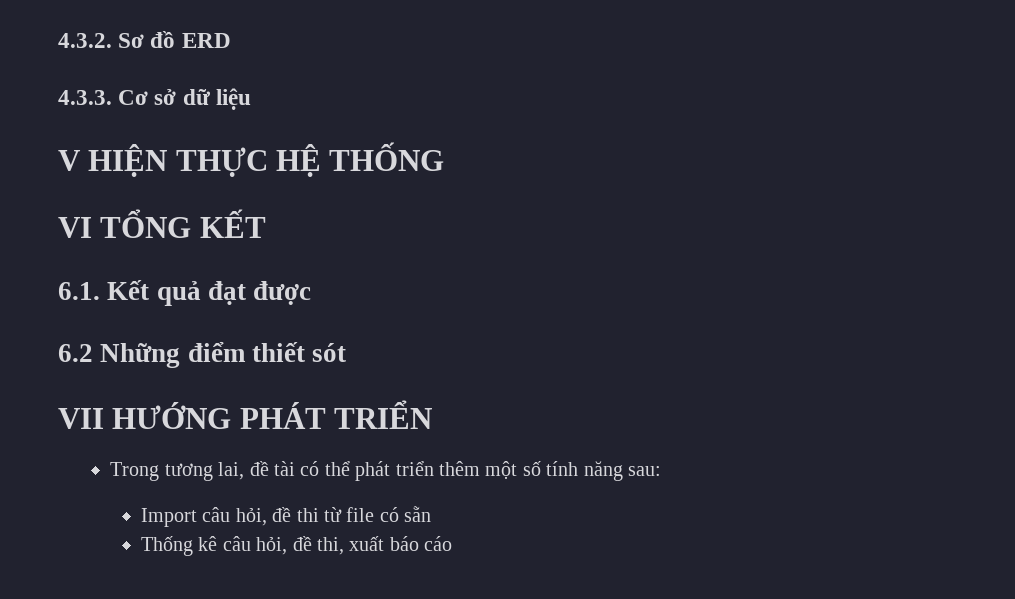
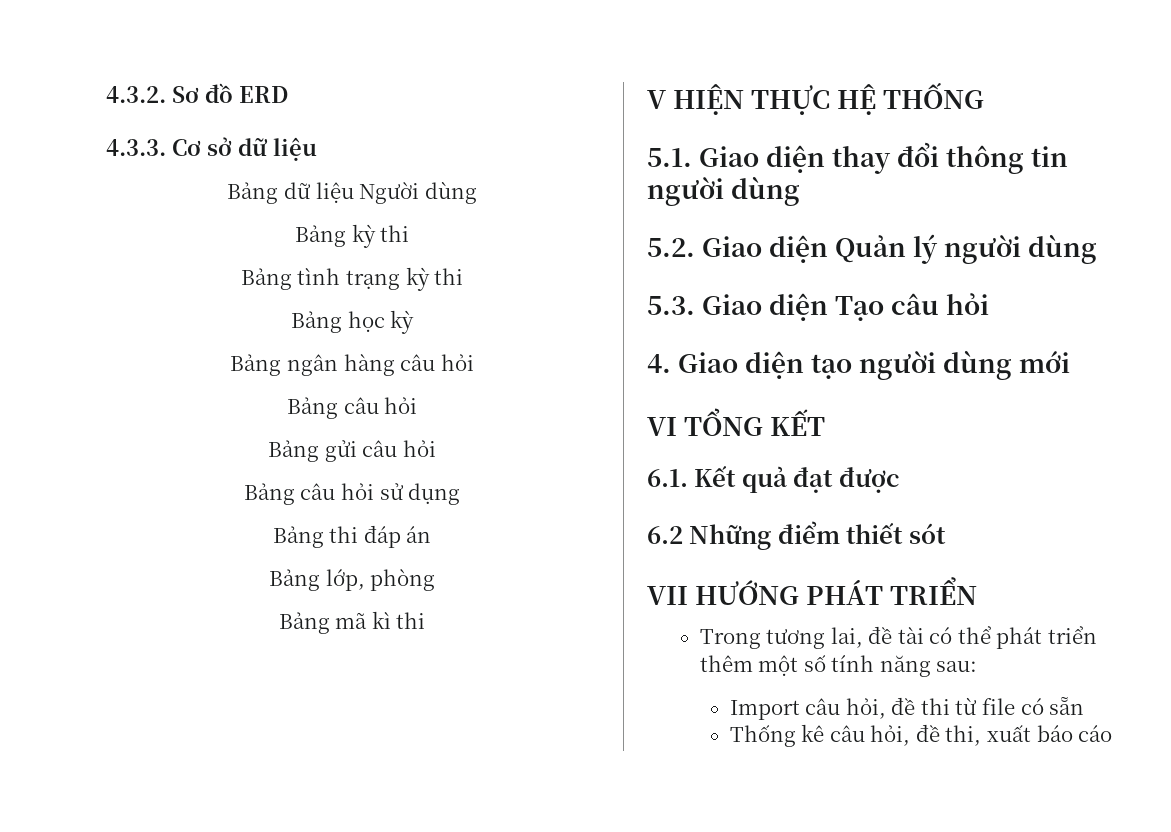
+ Bảng dữ liệu Người dùng
+ Bảng kỳ thi
+ Bảng tình trạng kỳ thi
+ Bảng học kỳ
+ Bảng ngân hàng câu hỏi
+ Bảng câu hỏi
+ Bảng gửi câu hỏi
+ Bảng câu hỏi sử dụng
+ Bảng thi đáp án
+ Bảng lớp, phòng
+ Bảng mã kì thi
+ 5.1. Giao diện thay đổi thông tin người dùng
+ 5.2. Giao diện Quản lý người dùng
+ 5.3. Giao diện Tạo câu hỏi
+ 4. Giao diện tạo người dùng mới

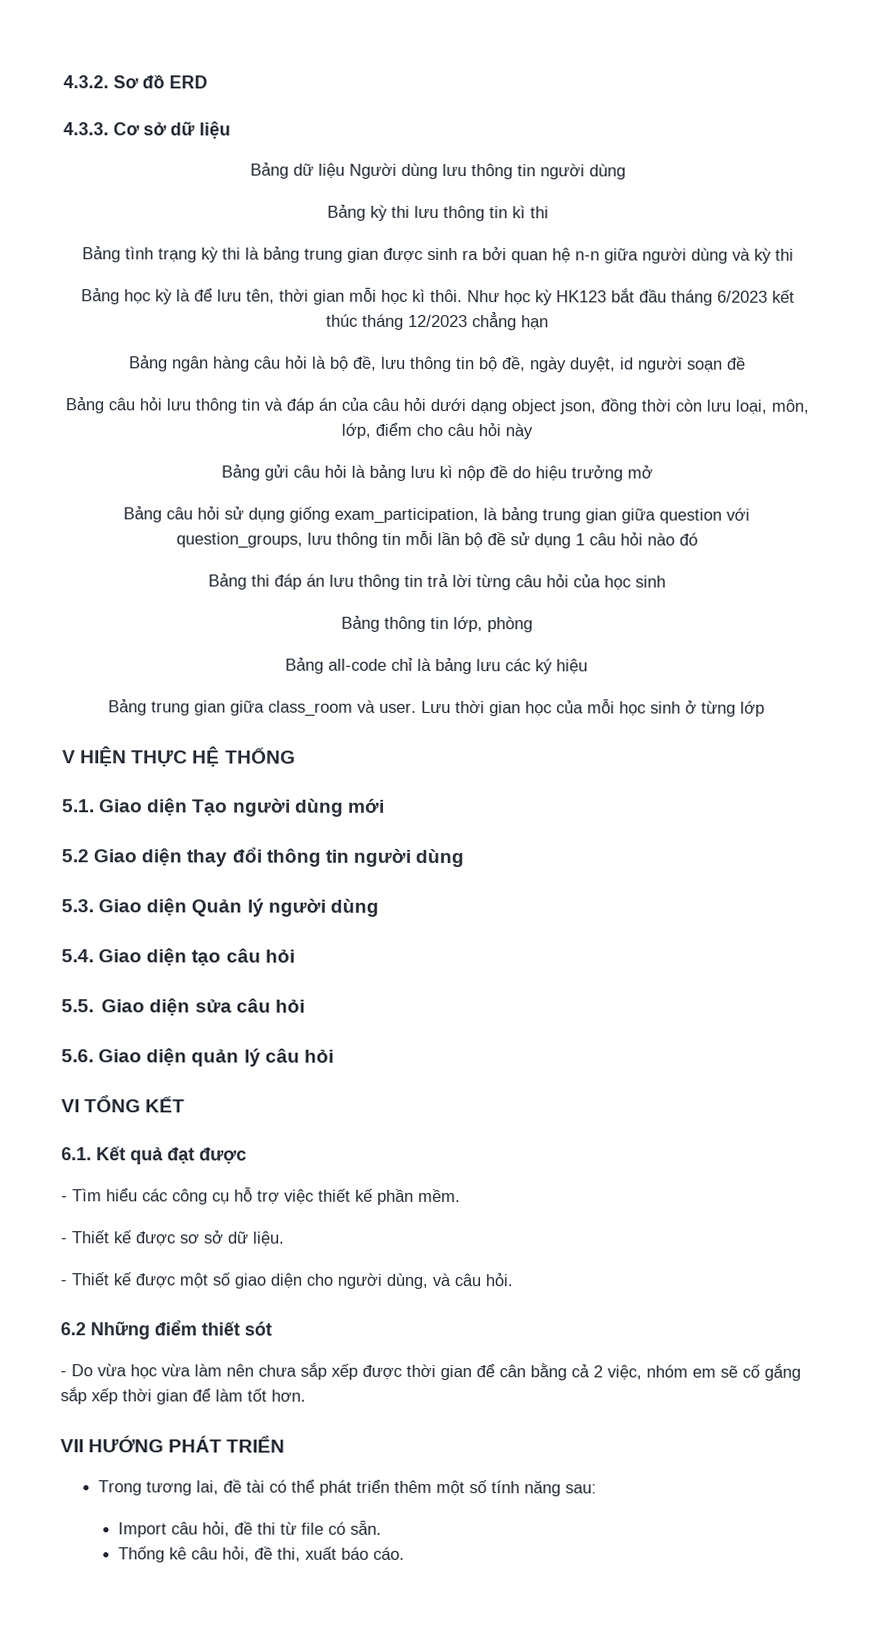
- Bảng dữ liệu Người dùng
- Bảng kỳ thi
+ Bảng dữ liệu Người dùng lưu thông tin người dùng
+ Bảng kỳ thi lưu thông tin kì thi
- Bảng tình trạng kỳ thi
- Bảng học kỳ
+ Bảng tình trạng kỳ thi là bảng trung gian được sinh ra bởi quan hệ n-n giữa người dùng và kỳ thi
+ Bảng học kỳ là để lưu tên, thời gian mỗi học kì thôi. Như học kỳ HK123 bắt đầu tháng 6/2023 kết thúc tháng 12/2023 chẳng hạn
- Bảng ngân hàng câu hỏi
- Bảng câu hỏi
- Bảng gửi câu hỏi
+ Bảng ngân hàng câu hỏi là bộ đề, lưu thông tin bộ đề, ngày duyệt, id người soạn đề
+ Bảng câu hỏi lưu thông tin và đáp án của câu hỏi dưới dạng object json, đồng thời còn lưu loại, môn, lớp, điểm cho câu hỏi này
+ Bảng gửi câu hỏi là bảng lưu kì nộp đề do hiệu trưởng mở
- Bảng câu hỏi sử dụng
- Bảng thi đáp án
- Bảng lớp, phòng
+ Bảng câu hỏi sử dụng giống exam_participation, là bảng trung gian giữa question với question_groups, lưu thông tin mỗi lần bộ đề sử dụng 1 câu hỏi nào đó
+ Bảng thi đáp án lưu thông tin trả lời từng câu hỏi của học sinh
+ Bảng thông tin lớp, phòng
- Bảng mã kì thi
+ Bảng all-code chỉ là bảng lưu các ký hiệu
+ Bảng trung gian giữa class_room và user. Lưu thời gian học của mỗi học sinh ở từng lớp
- 5.1. Giao diện thay đổi thông tin người dùng
+ 5.1. Giao diện Tạo người dùng mới
+ 5.2 Giao diện thay đổi thông tin người dùng
- 5.2. Giao diện Quản lý người dùng
+ 5.3. Giao diện Quản lý người dùng
- 5.3. Giao diện Tạo câu hỏi
- 4. Giao diện tạo người dùng mới
+ 5.4. Giao diện tạo câu hỏi
+ 5.5. Giao diện sửa câu hỏi
+ 5.6. Giao diện quản lý câu hỏi
+ - Tìm hiểu các công cụ hỗ trợ việc thiết kế phần mềm.
+ - Thiết kế được sơ sở dữ liệu.
+ - Thiết kế được một số giao diện cho người dùng, và câu hỏi.
+ - Do vừa học vừa làm nên chưa sắp xếp được thời gian để cân bằng cả 2 việc, nhóm em sẽ cố gắng sắp xếp thời gian để làm tốt hơn.
- Import câu hỏi, đề thi từ file có sẵn
+ Import câu hỏi, đề thi từ file có sẵn.
- Thống kê câu hỏi, đề thi, xuất báo cáo
+ Thống kê câu hỏi, đề thi, xuất báo cáo.

